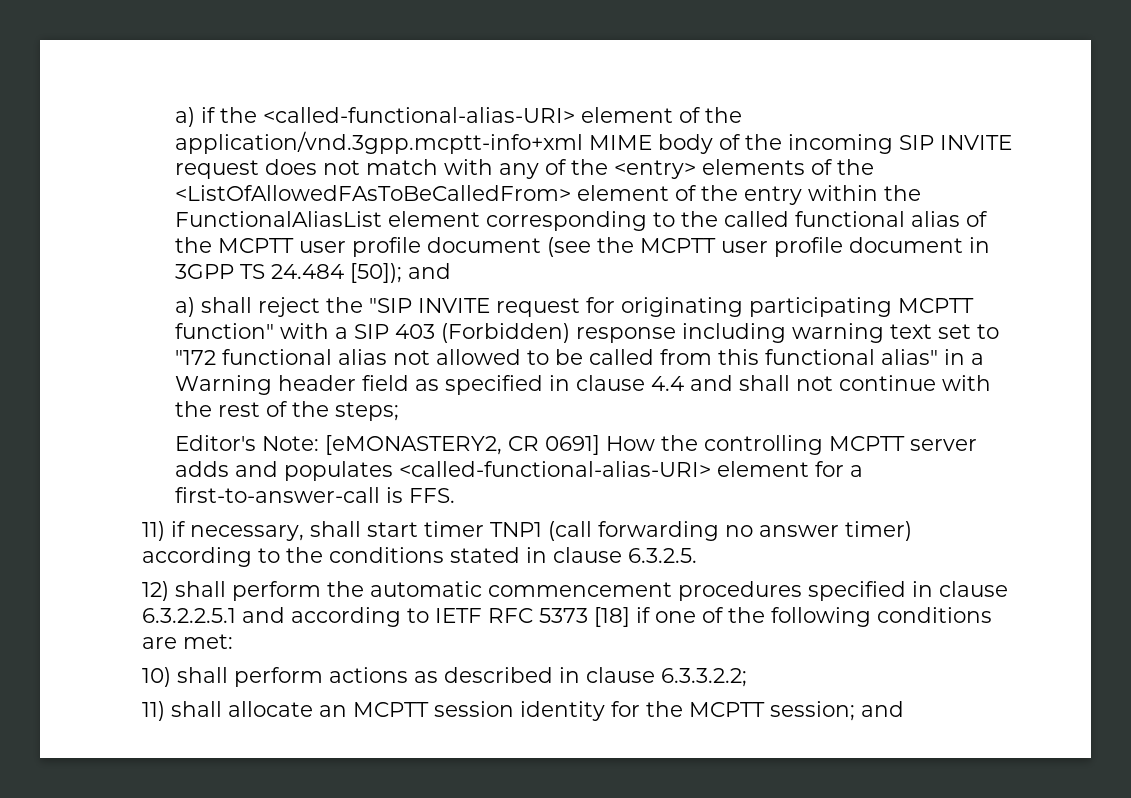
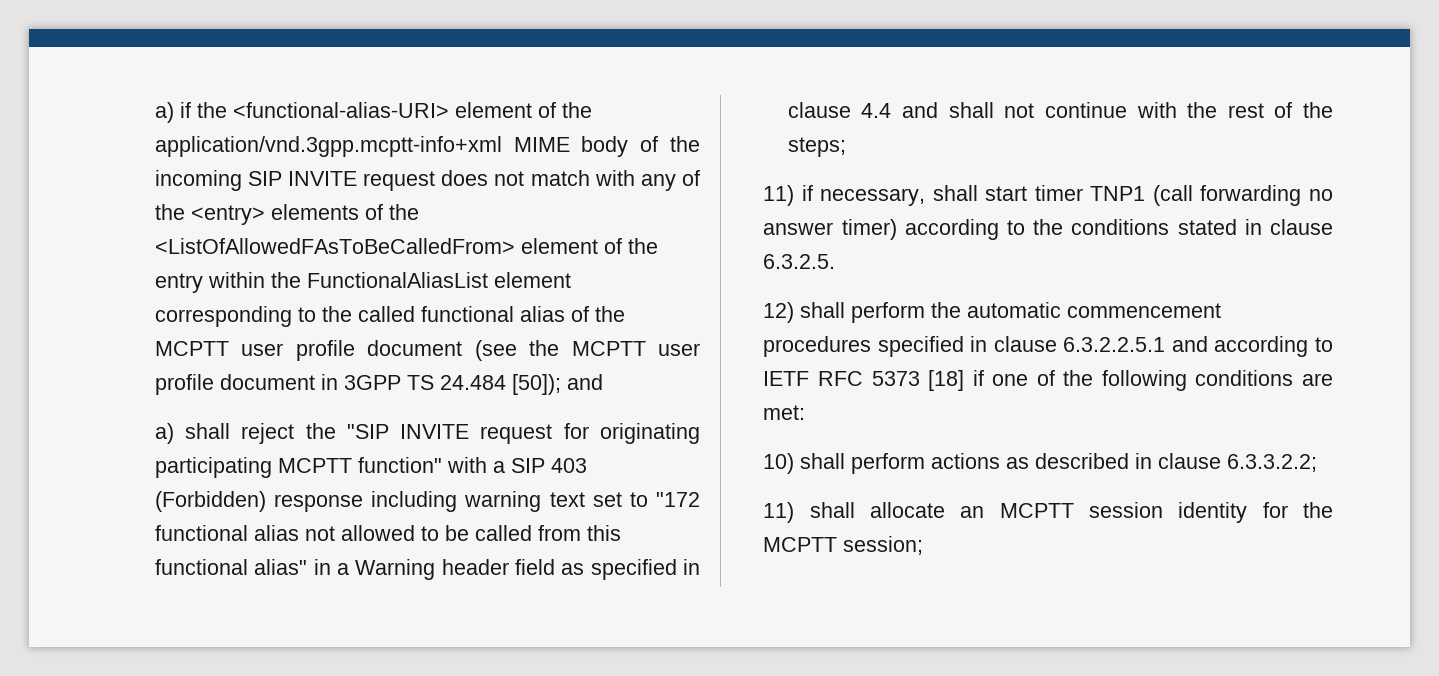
- a) if the <called-functional-alias-URI> element of the application/vnd.3gpp.mcptt-info+xml MIME body of the incoming SIP INVITE request does not match with any of the <entry> elements of the <ListOfAllowedFAsToBeCalledFrom> element of the entry within the FunctionalAliasList element corresponding to the called functional alias of the MCPTT user profile document (see the MCPTT user profile document in 3GPP TS 24.484 [50]); and
+ a) if the <functional-alias-URI> element of the application/vnd.3gpp.mcptt-info+xml MIME body of the incoming SIP INVITE request does not match with any of the <entry> elements of the <ListOfAllowedFAsToBeCalledFrom> element of the entry within the FunctionalAliasList element corresponding to the called functional alias of the MCPTT user profile document (see the MCPTT user profile document in 3GPP TS 24.484 [50]); and
- Editor's Note: [eMONASTERY2, CR 0691] How the controlling MCPTT server adds and populates <called-functional-alias-URI> element for a first-to-answer-call is FFS.
- 11) shall allocate an MCPTT session identity for the MCPTT session; and
+ 11) shall allocate an MCPTT session identity for the MCPTT session;

